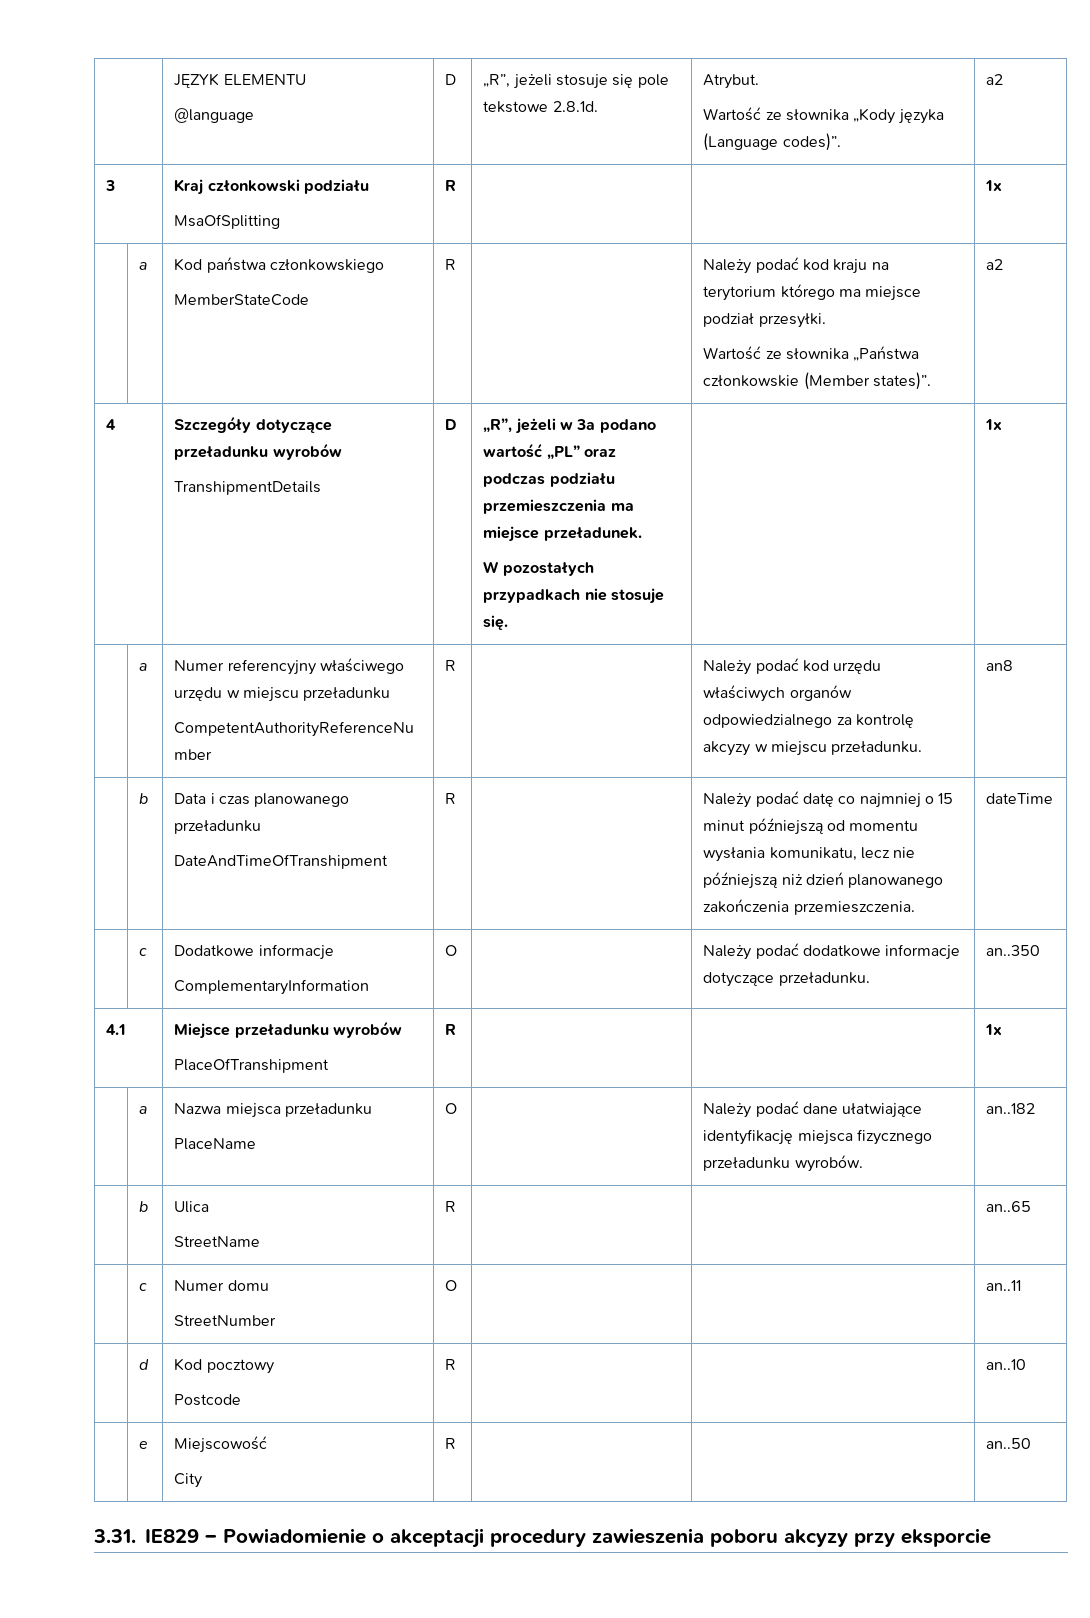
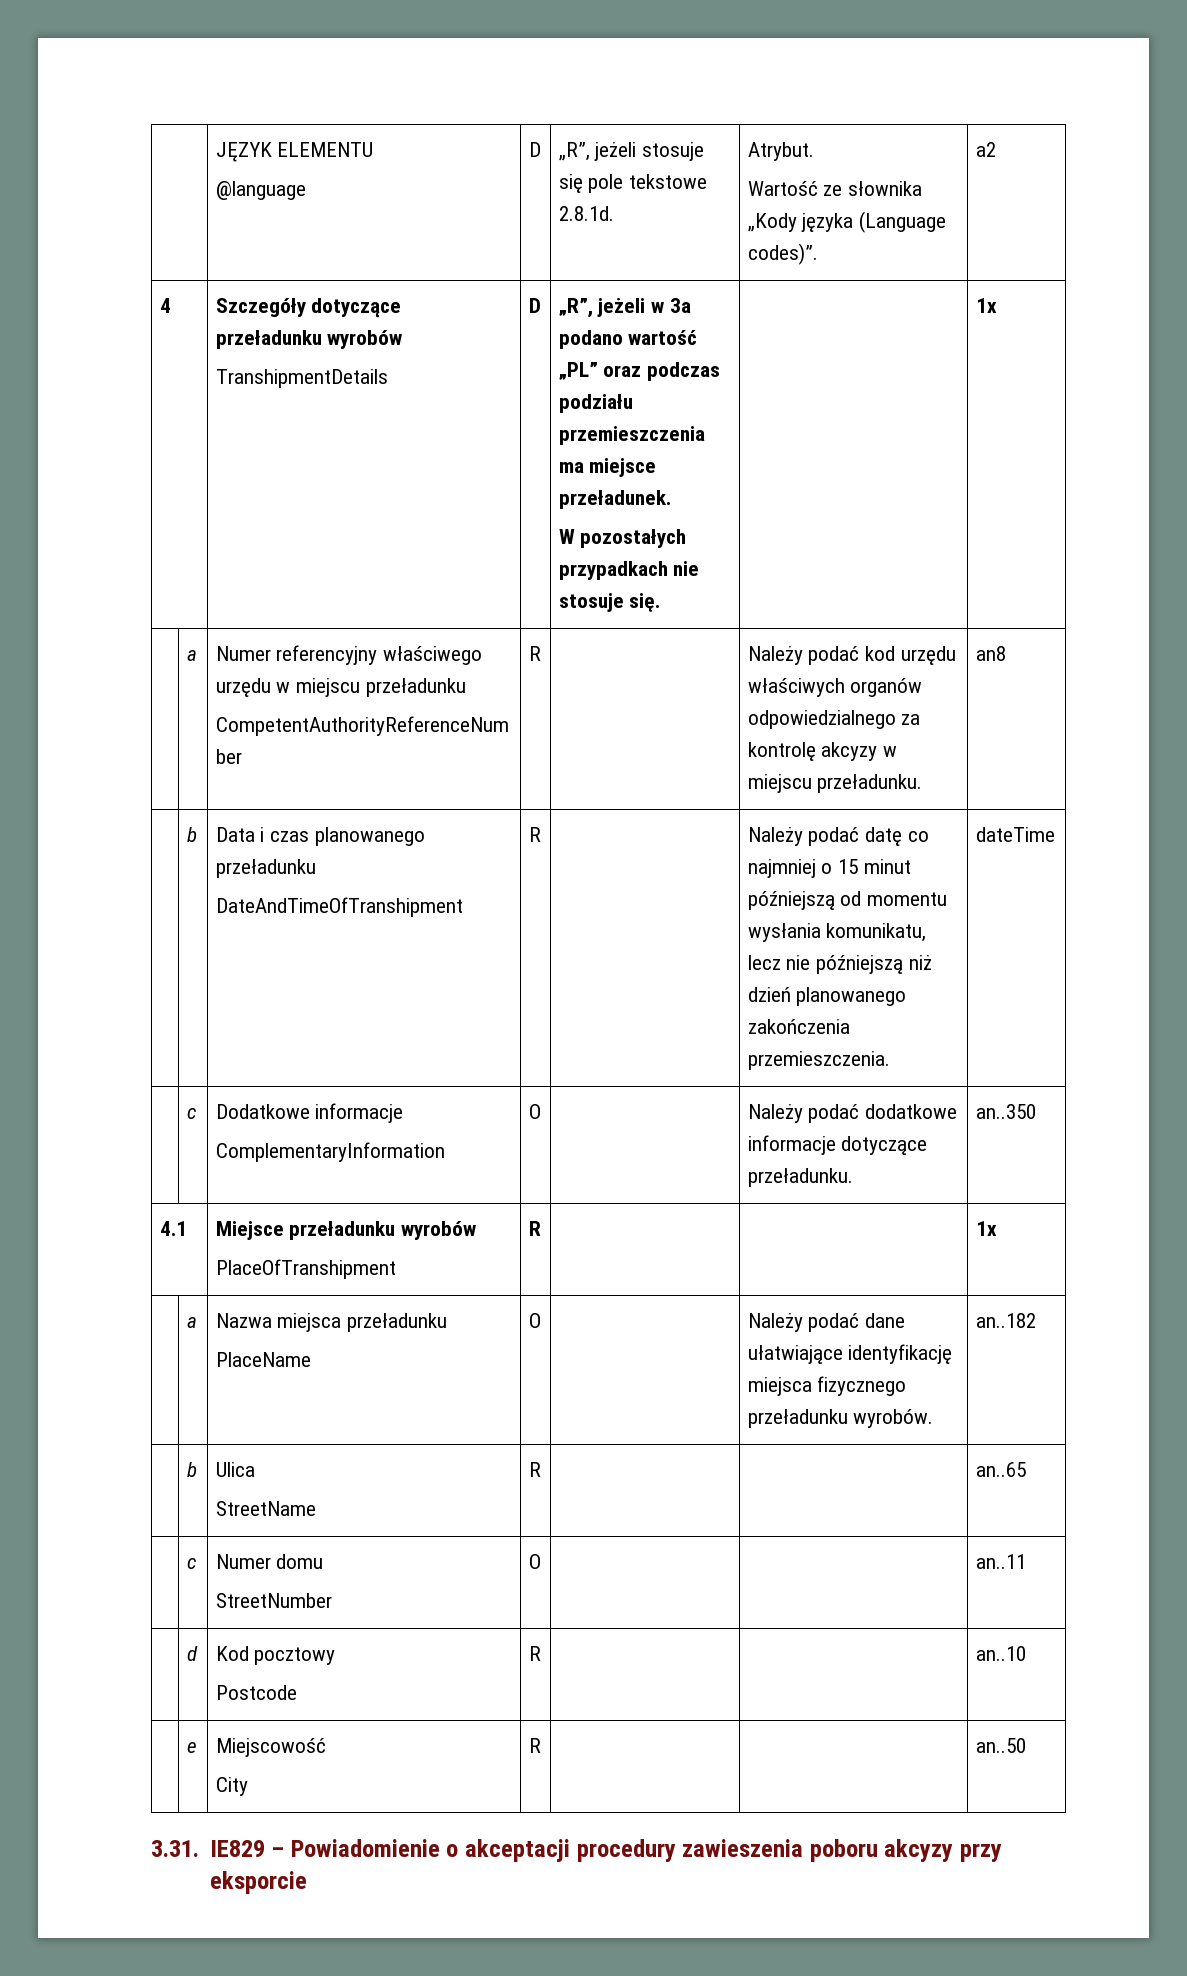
- 3 | Kraj członkowski podziału
- MsaOfSplitting | R | | | 1x
- | a | Kod państwa członkowskiego
- MemberStateCode | R | | Należy podać kod kraju na terytorium którego ma miejsce podział przesyłki.
- Wartość ze słownika „Państwa członkowskie (Member states)”. | a2

